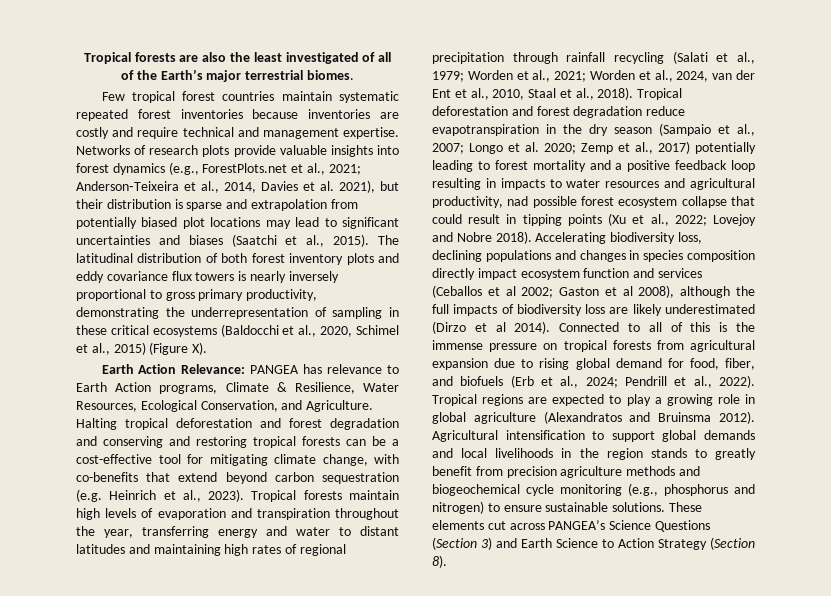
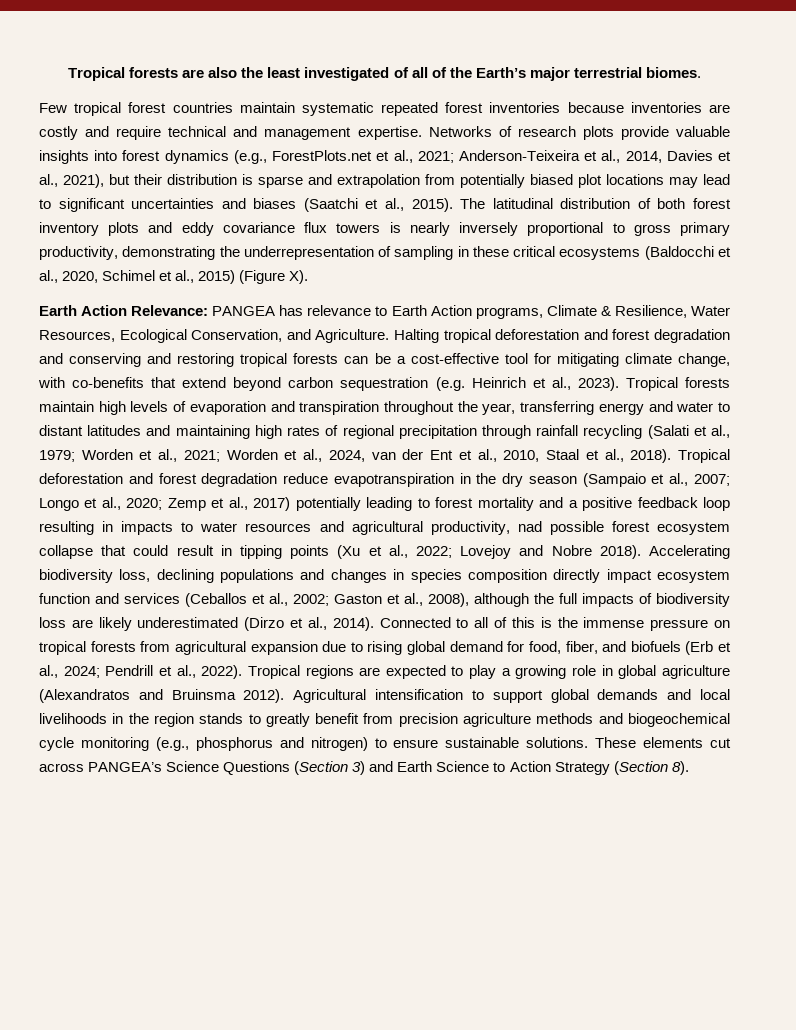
- Networks of research plots provide valuable insights into forest dynamics (e.g., ForestPlots.net et al., 2021; Anderson‐Teixeira et al., 2014, Davies et al. 2021), but their distribution is sparse and extrapolation from potentially biased plot locations may lead to significant uncertainties and biases (Saatchi et al., 2015).
+ Networks of research plots provide valuable insights into forest dynamics (e.g., ForestPlots.net et al., 2021; Anderson‐Teixeira et al., 2014, Davies et al., 2021), but their distribution is sparse and extrapolation from potentially biased plot locations may lead to significant uncertainties and biases (Saatchi et al., 2015).
- Tropical deforestation and forest degradation reduce evapotranspiration in the dry season (Sampaio et al., 2007; Longo et al. 2020; Zemp et al., 2017) potentially leading to forest mortality and a positive feedback loop resulting in impacts to water resources and agricultural productivity, nad possible forest ecosystem collapse that could result in tipping points (Xu et al., 2022; Lovejoy and Nobre 2018).
+ Tropical deforestation and forest degradation reduce evapotranspiration in the dry season (Sampaio et al., 2007; Longo et al., 2020; Zemp et al., 2017) potentially leading to forest mortality and a positive feedback loop resulting in impacts to water resources and agricultural productivity, nad possible forest ecosystem collapse that could result in tipping points (Xu et al., 2022; Lovejoy and Nobre 2018).
- Accelerating biodiversity loss, declining populations and changes in species composition directly impact ecosystem function and services (Ceballos et al 2002; Gaston et al 2008), although the full impacts of biodiversity loss are likely underestimated (Dirzo et al 2014).
+ Accelerating biodiversity loss, declining populations and changes in species composition directly impact ecosystem function and services (Ceballos et al., 2002; Gaston et al., 2008), although the full impacts of biodiversity loss are likely underestimated (Dirzo et al., 2014).

